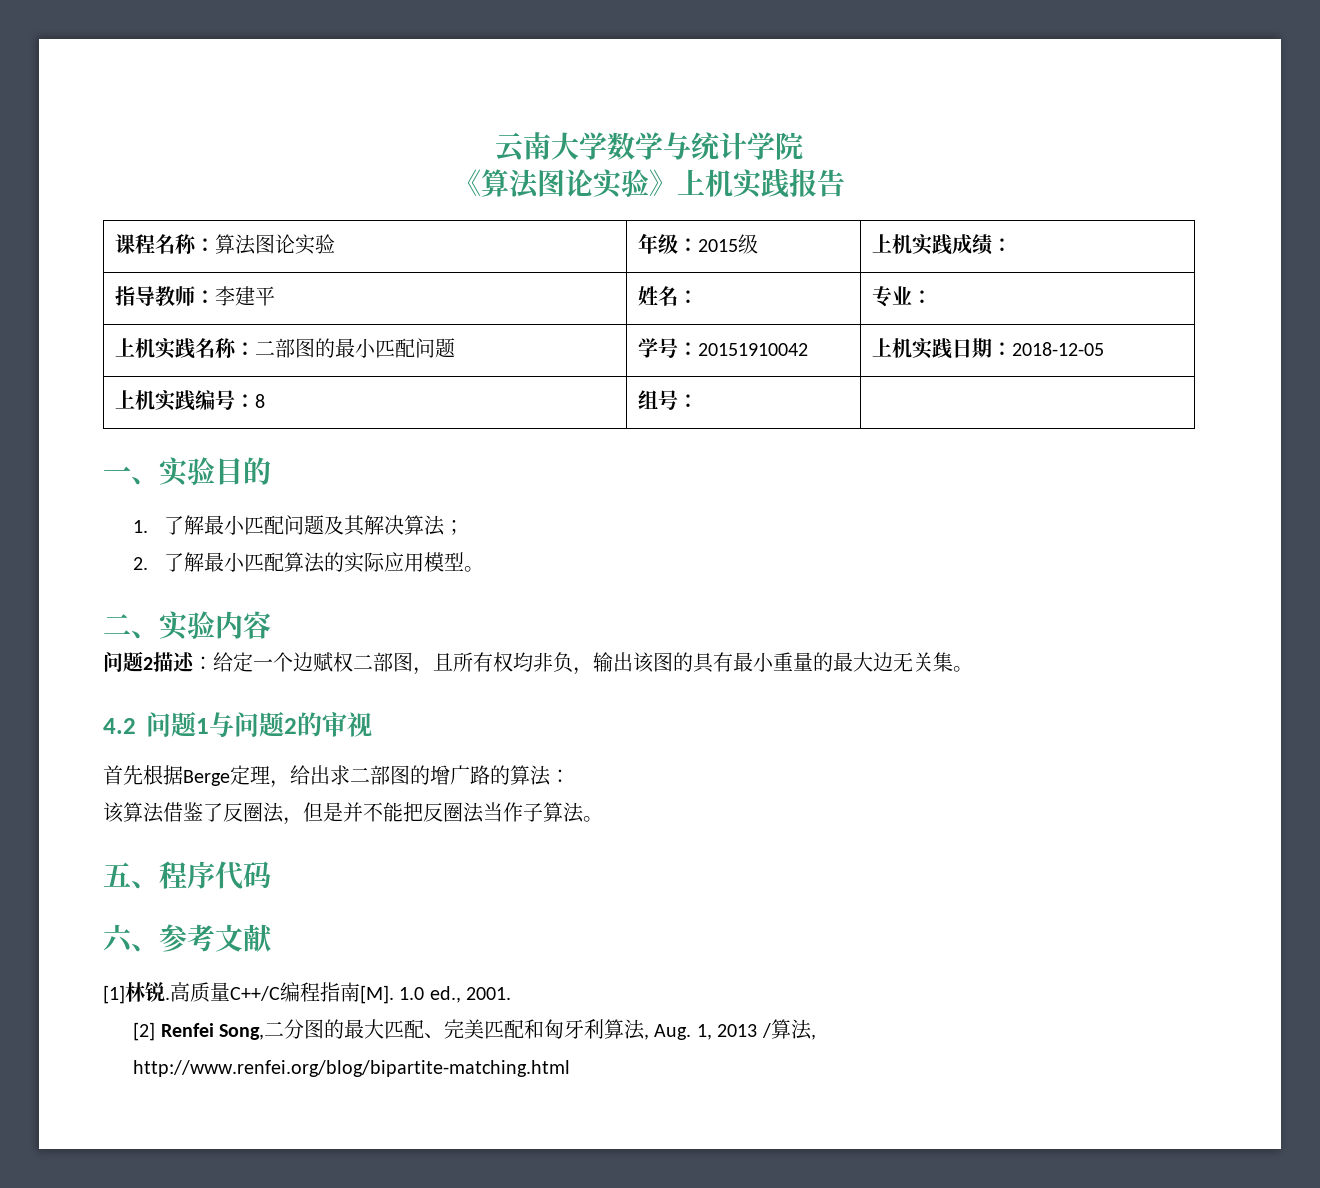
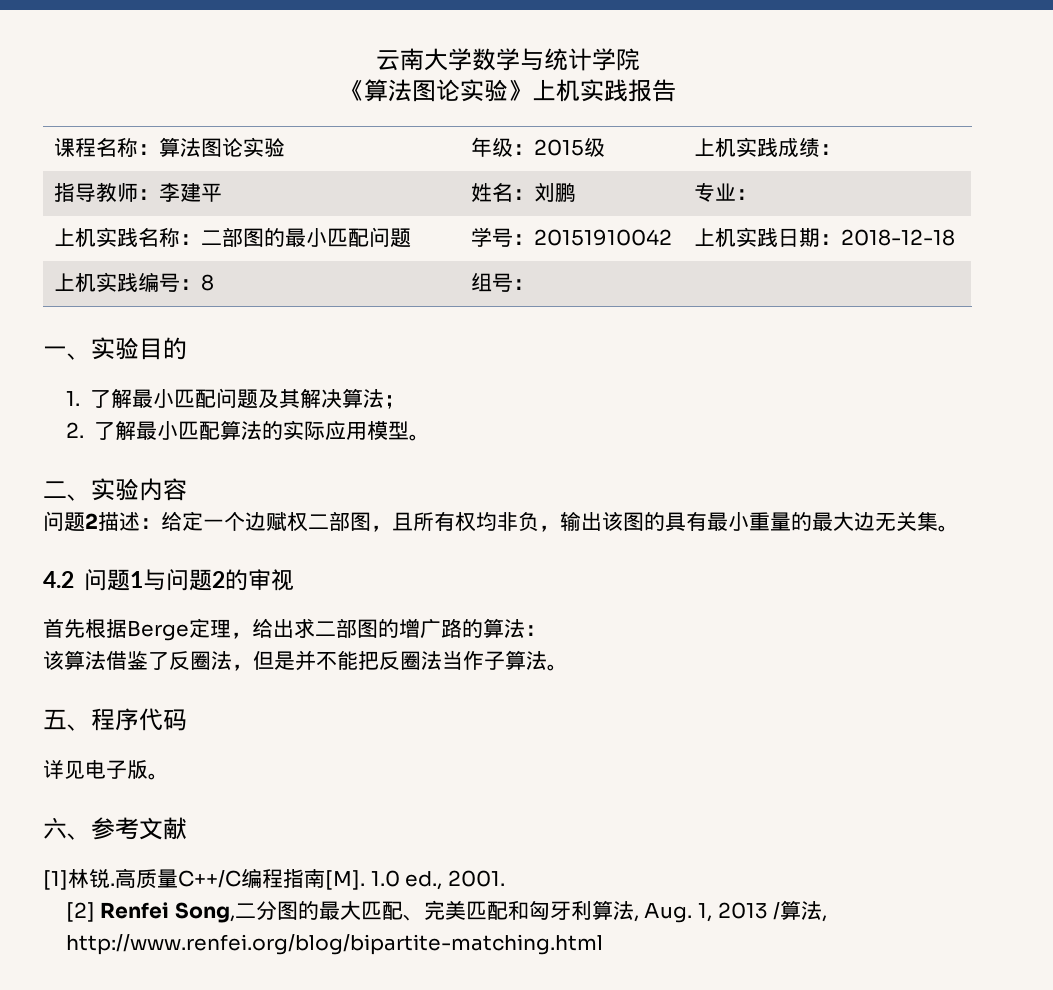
- 指导教师：李建平 | 姓名： | 专业：
+ 指导教师：李建平 | 姓名：刘鹏 | 专业：
- 上机实践名称：二部图的最小匹配问题 | 学号：20151910042 | 上机实践日期：2018-12-05
+ 上机实践名称：二部图的最小匹配问题 | 学号：20151910042 | 上机实践日期：2018-12-18
+ 详见电子版。

